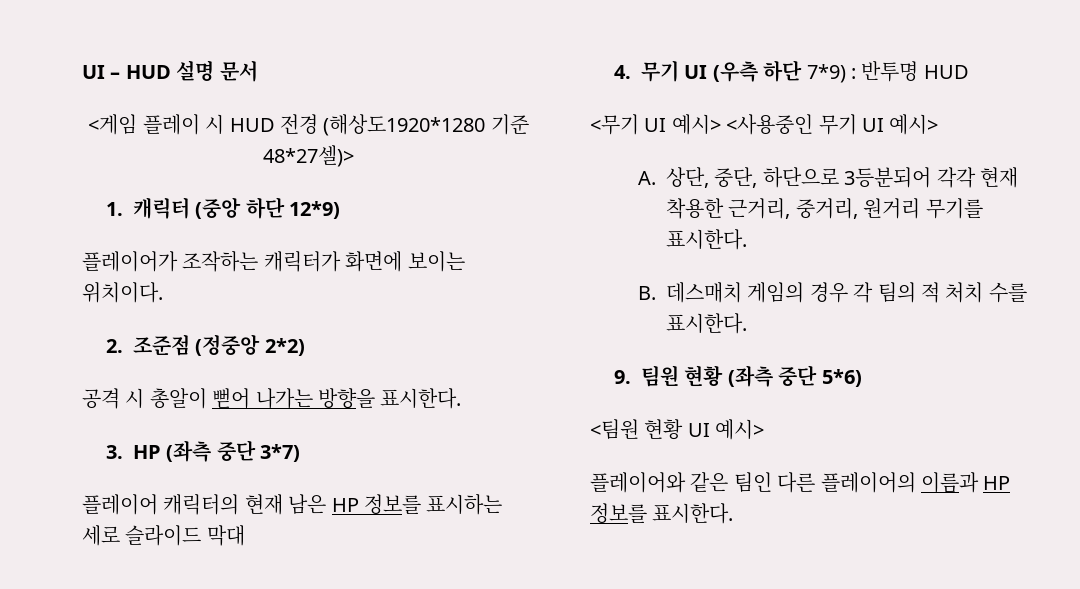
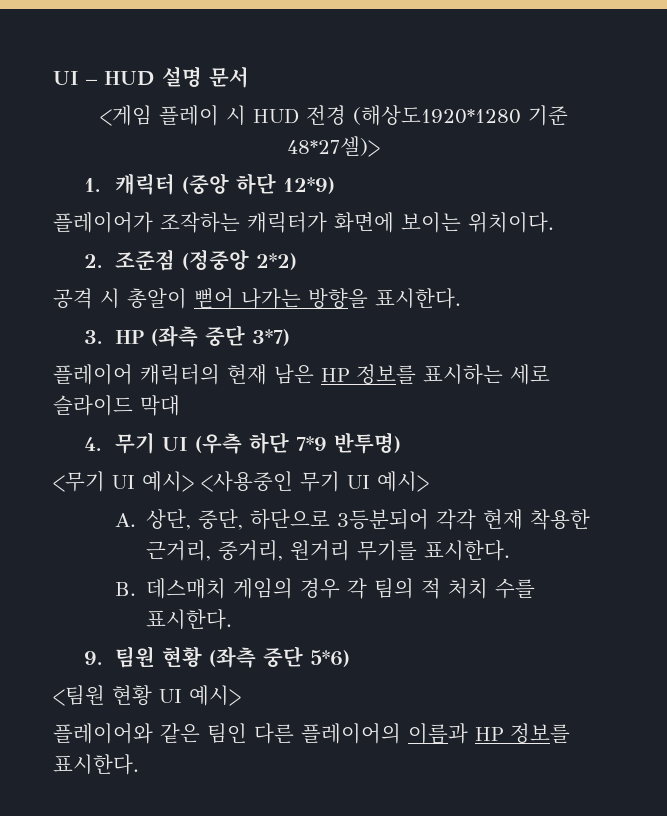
- 4. 무기 UI (우측 하단 7*9) : 반투명 HUD
+ 4. 무기 UI (우측 하단 7*9 반투명)

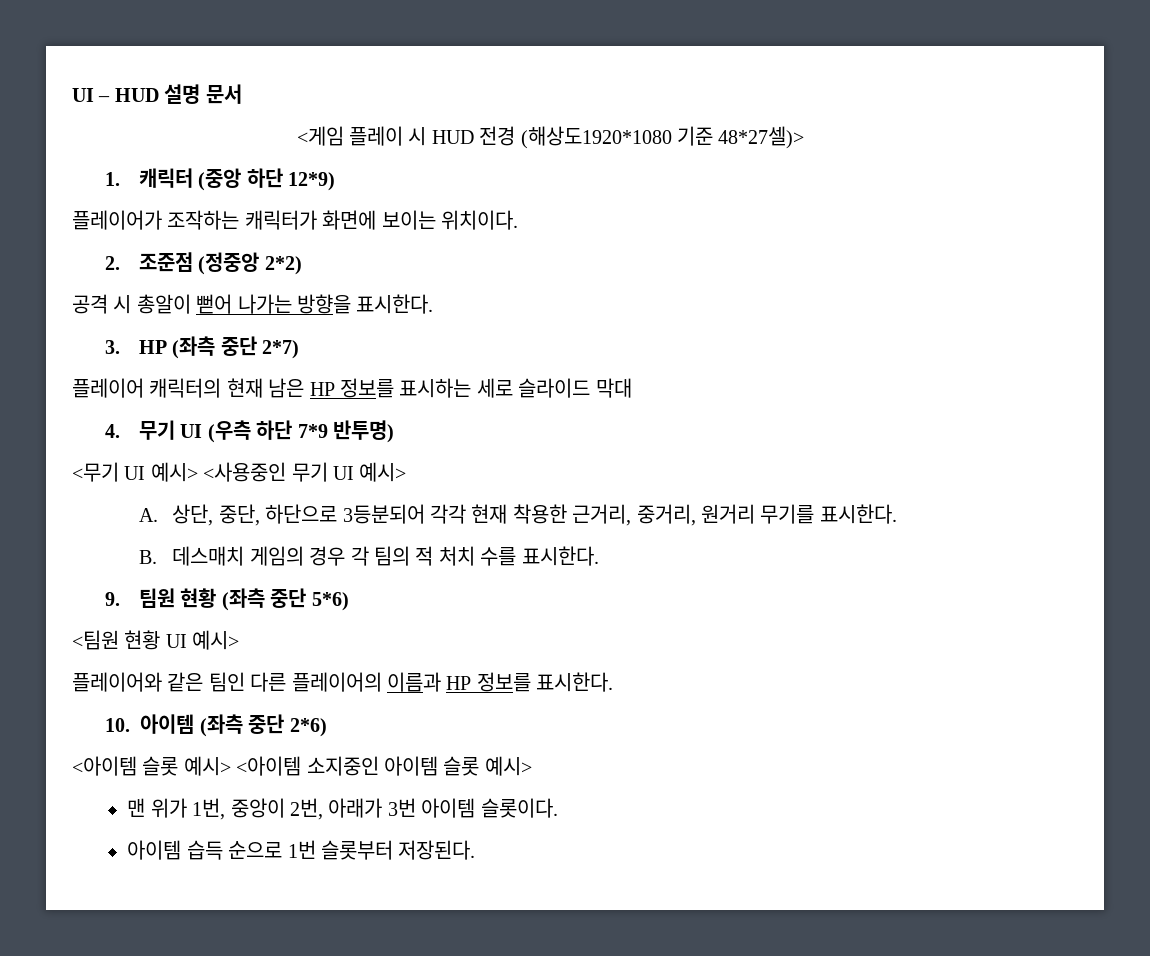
- <게임 플레이 시 HUD 전경 (해상도1920*1280 기준 48*27셀)>
+ <게임 플레이 시 HUD 전경 (해상도1920*1080 기준 48*27셀)>
- 3. HP (좌측 중단 3*7)
+ 3. HP (좌측 중단 2*7)
+ 10. 아이템 (좌측 중단 2*6)
+ <아이템 슬롯 예시> <아이템 소지중인 아이템 슬롯 예시>
+ 맨 위가 1번, 중앙이 2번, 아래가 3번 아이템 슬롯이다.
+ 아이템 습득 순으로 1번 슬롯부터 저장된다.

